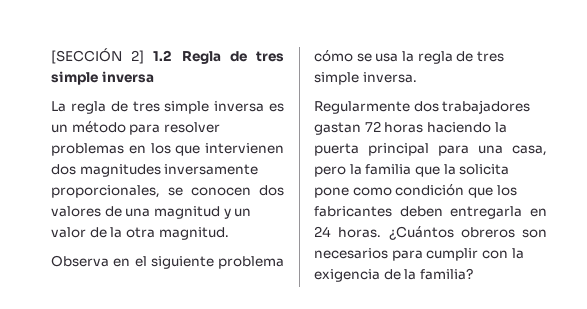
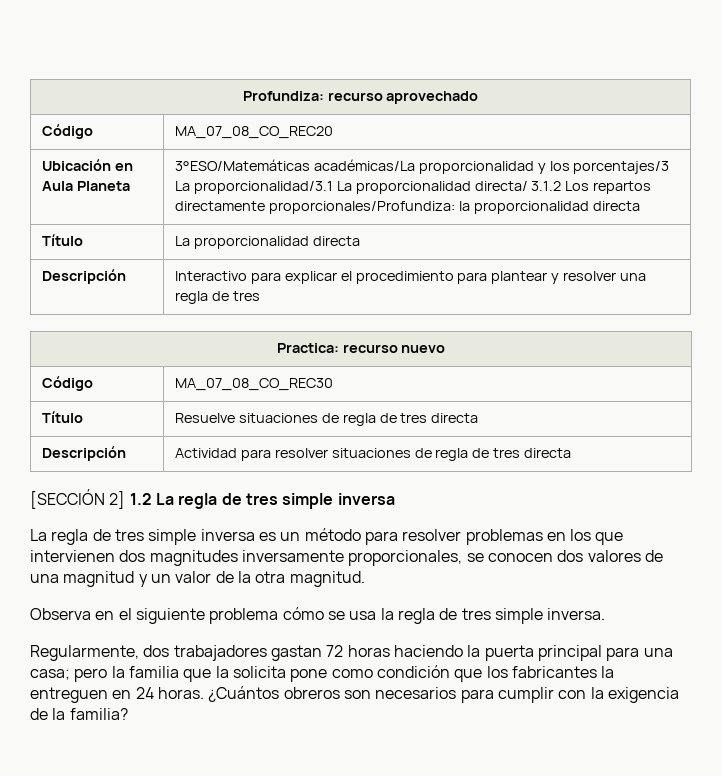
+ Profundiza: recurso aprovechado
+ Código | MA_07_08_CO_REC20
+ Ubicación en Aula Planeta | 3°ESO/Matemáticas académicas/La proporcionalidad y los porcentajes/3 La proporcionalidad/3.1 La proporcionalidad directa/ 3.1.2 Los repartos directamente proporcionales/Profundiza: la proporcionalidad directa
+ Título | La proporcionalidad directa
+ Descripción | Interactivo para explicar el procedimiento para plantear y resolver una regla de tres
+ Practica: recurso nuevo
+ Código | MA_07_08_CO_REC30
+ Título | Resuelve situaciones de regla de tres directa
+ Descripción | Actividad para resolver situaciones de regla de tres directa
- [SECCIÓN 2] 1.2 Regla de tres simple inversa
+ [SECCIÓN 2] 1.2 La regla de tres simple inversa
- Regularmente dos trabajadores gastan 72 horas haciendo la puerta principal para una casa, pero la familia que la solicita pone como condición que los fabricantes deben entregarla en 24 horas.
+ Regularmente, dos trabajadores gastan 72 horas haciendo la puerta principal para una casa; pero la familia que la solicita pone como condición que los fabricantes la entreguen en 24 horas.

